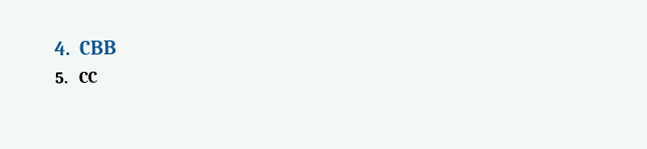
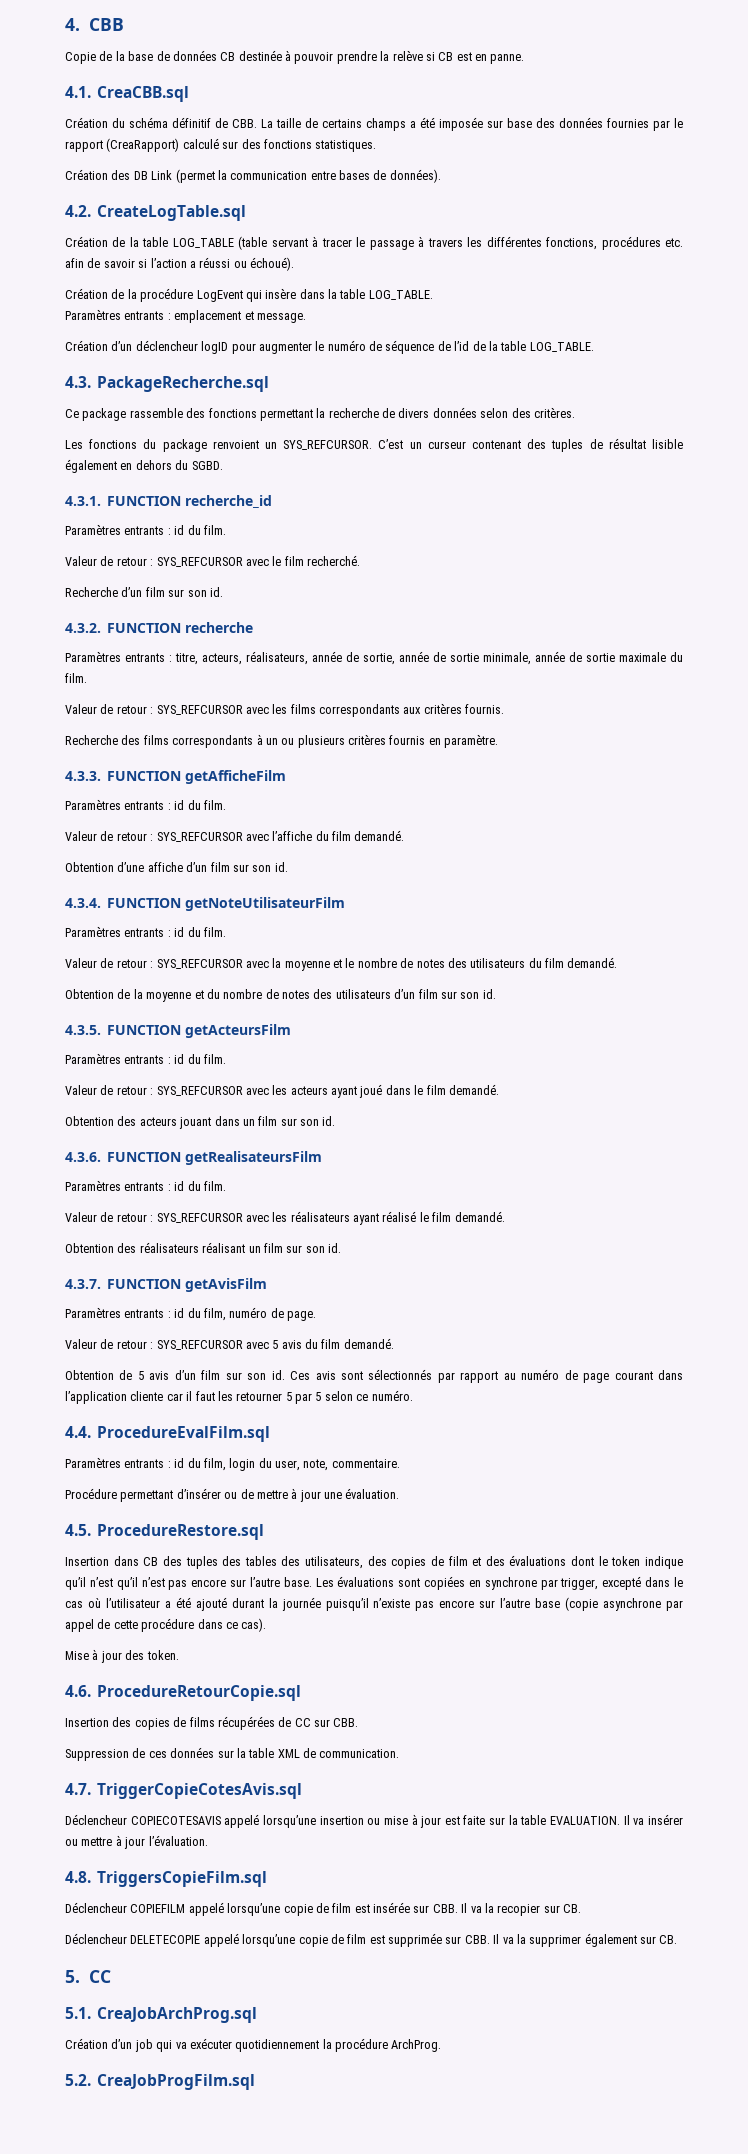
+ Copie de la base de données CB destinée à pouvoir prendre la relève si CB est en panne.
+ 4.1. CreaCBB.sql
+ Création du schéma définitif de CBB. La taille de certains champs a été imposée sur base des données fournies par le rapport (CreaRapport) calculé sur des fonctions statistiques.
+ Création des DB Link (permet la communication entre bases de données).
+ 4.2. CreateLogTable.sql
+ Création de la table LOG_TABLE (table servant à tracer le passage à travers les différentes fonctions, procédures etc. afin de savoir si l’action a réussi ou échoué).
+ Création de la procédure LogEvent qui insère dans la table LOG_TABLE.
+ Paramètres entrants : emplacement et message.
+ Création d’un déclencheur logID pour augmenter le numéro de séquence de l’id de la table LOG_TABLE.
+ 4.3. PackageRecherche.sql
+ Ce package rassemble des fonctions permettant la recherche de divers données selon des critères.
+ Les fonctions du package renvoient un SYS_REFCURSOR. C’est un curseur contenant des tuples de résultat lisible également en dehors du SGBD.
+ 4.3.1. FUNCTION recherche_id
+ Paramètres entrants : id du film.
+ Valeur de retour : SYS_REFCURSOR avec le film recherché.
+ Recherche d’un film sur son id.
+ 4.3.2. FUNCTION recherche
+ Paramètres entrants : titre, acteurs, réalisateurs, année de sortie, année de sortie minimale, année de sortie maximale du film.
+ Valeur de retour : SYS_REFCURSOR avec les films correspondants aux critères fournis.
+ Recherche des films correspondants à un ou plusieurs critères fournis en paramètre.
+ 4.3.3. FUNCTION getAfficheFilm
+ Paramètres entrants : id du film.
+ Valeur de retour : SYS_REFCURSOR avec l’affiche du film demandé.
+ Obtention d’une affiche d’un film sur son id.
+ 4.3.4. FUNCTION getNoteUtilisateurFilm
+ Paramètres entrants : id du film.
+ Valeur de retour : SYS_REFCURSOR avec la moyenne et le nombre de notes des utilisateurs du film demandé.
+ Obtention de la moyenne et du nombre de notes des utilisateurs d’un film sur son id.
+ 4.3.5. FUNCTION getActeursFilm
+ Paramètres entrants : id du film.
+ Valeur de retour : SYS_REFCURSOR avec les acteurs ayant joué dans le film demandé.
+ Obtention des acteurs jouant dans un film sur son id.
+ 4.3.6. FUNCTION getRealisateursFilm
+ Paramètres entrants : id du film.
+ Valeur de retour : SYS_REFCURSOR avec les réalisateurs ayant réalisé le film demandé.
+ Obtention des réalisateurs réalisant un film sur son id.
+ 4.3.7. FUNCTION getAvisFilm
+ Paramètres entrants : id du film, numéro de page.
+ Valeur de retour : SYS_REFCURSOR avec 5 avis du film demandé.
+ Obtention de 5 avis d’un film sur son id. Ces avis sont sélectionnés par rapport au numéro de page courant dans l’application cliente car il faut les retourner 5 par 5 selon ce numéro.
+ 4.4. ProcedureEvalFilm.sql
+ Paramètres entrants : id du film, login du user, note, commentaire.
+ Procédure permettant d’insérer ou de mettre à jour une évaluation.
+ 4.5. ProcedureRestore.sql
+ Insertion dans CB des tuples des tables des utilisateurs, des copies de film et des évaluations dont le token indique qu’il n’est qu’il n’est pas encore sur l’autre base. Les évaluations sont copiées en synchrone par trigger, excepté dans le cas où l’utilisateur a été ajouté durant la journée puisqu’il n’existe pas encore sur l’autre base (copie asynchrone par appel de cette procédure dans ce cas).
+ Mise à jour des token.
+ 4.6. ProcedureRetourCopie.sql
+ Insertion des copies de films récupérées de CC sur CBB.
+ Suppression de ces données sur la table XML de communication.
+ 4.7. TriggerCopieCotesAvis.sql
+ Déclencheur COPIECOTESAVIS appelé lorsqu’une insertion ou mise à jour est faite sur la table EVALUATION. Il va insérer ou mettre à jour l’évaluation.
+ 4.8. TriggersCopieFilm.sql
+ Déclencheur COPIEFILM appelé lorsqu’une copie de film est insérée sur CBB. Il va la recopier sur CB.
+ Déclencheur DELETECOPIE appelé lorsqu’une copie de film est supprimée sur CBB. Il va la supprimer également sur CB.
  5. CC
+ 5.1. CreaJobArchProg.sql
+ Création d’un job qui va exécuter quotidiennement la procédure ArchProg.
+ 5.2. CreaJobProgFilm.sql

